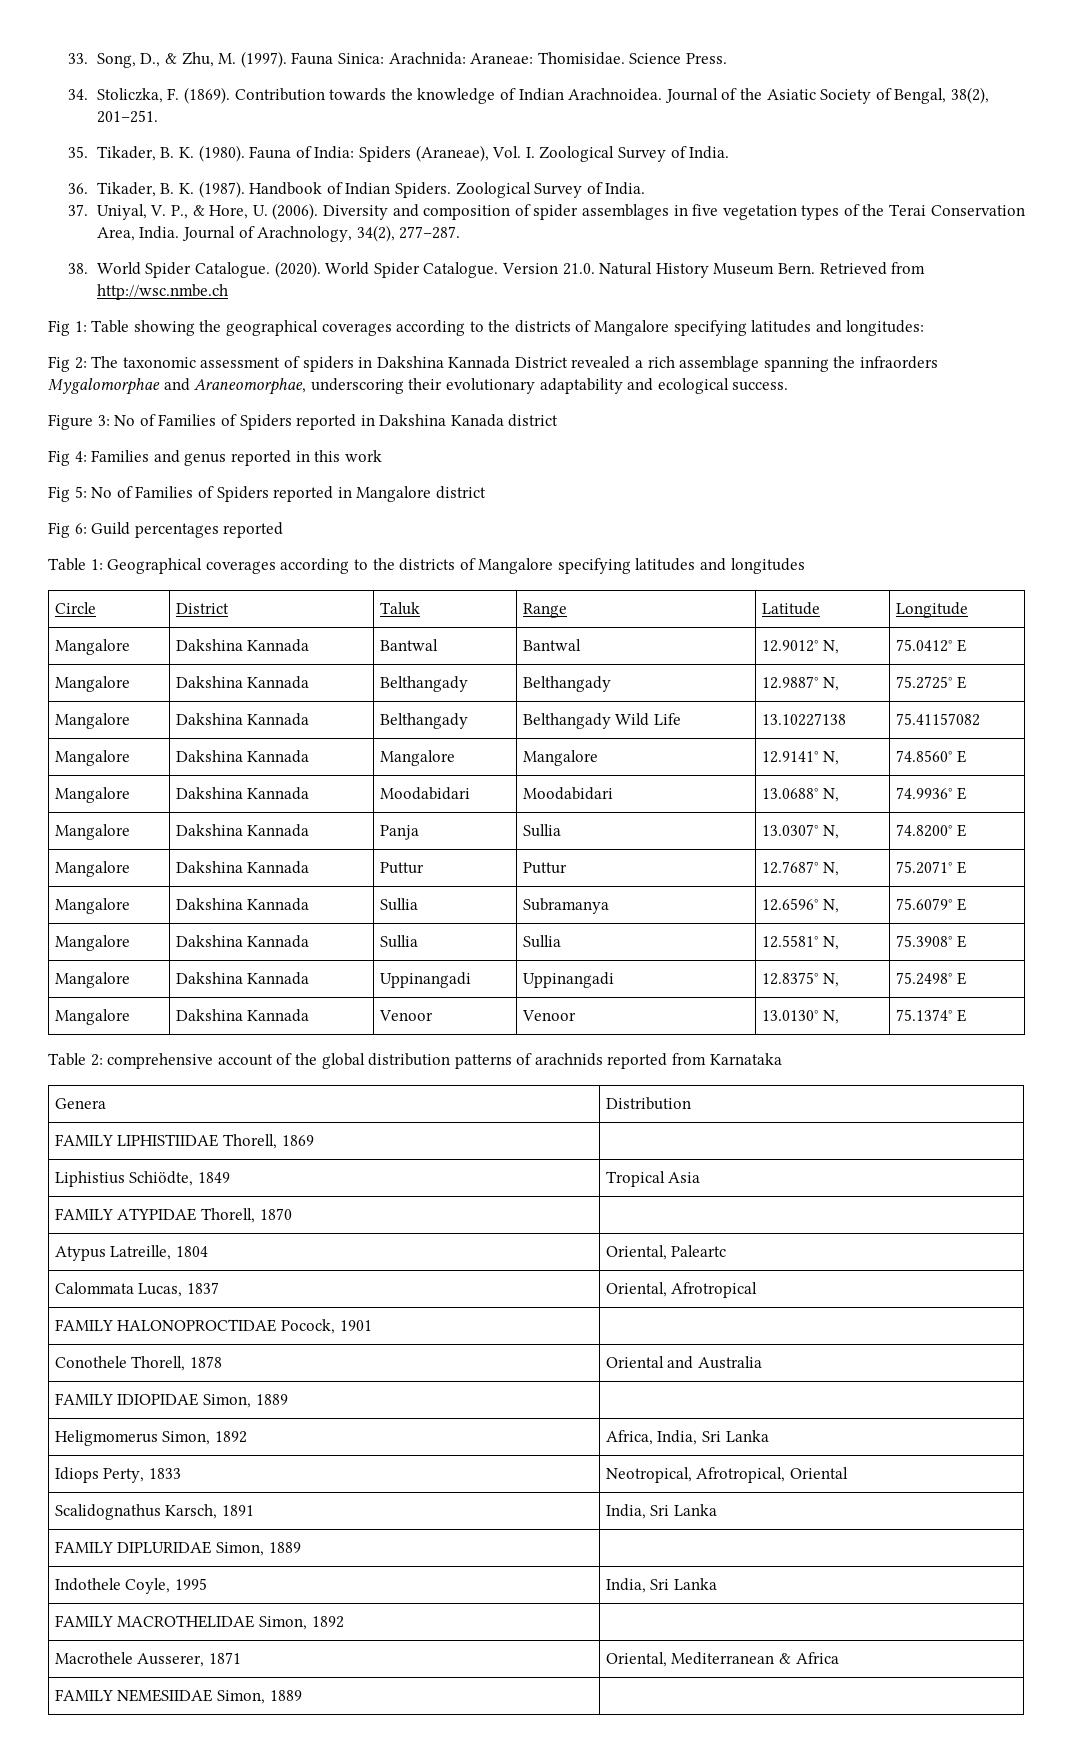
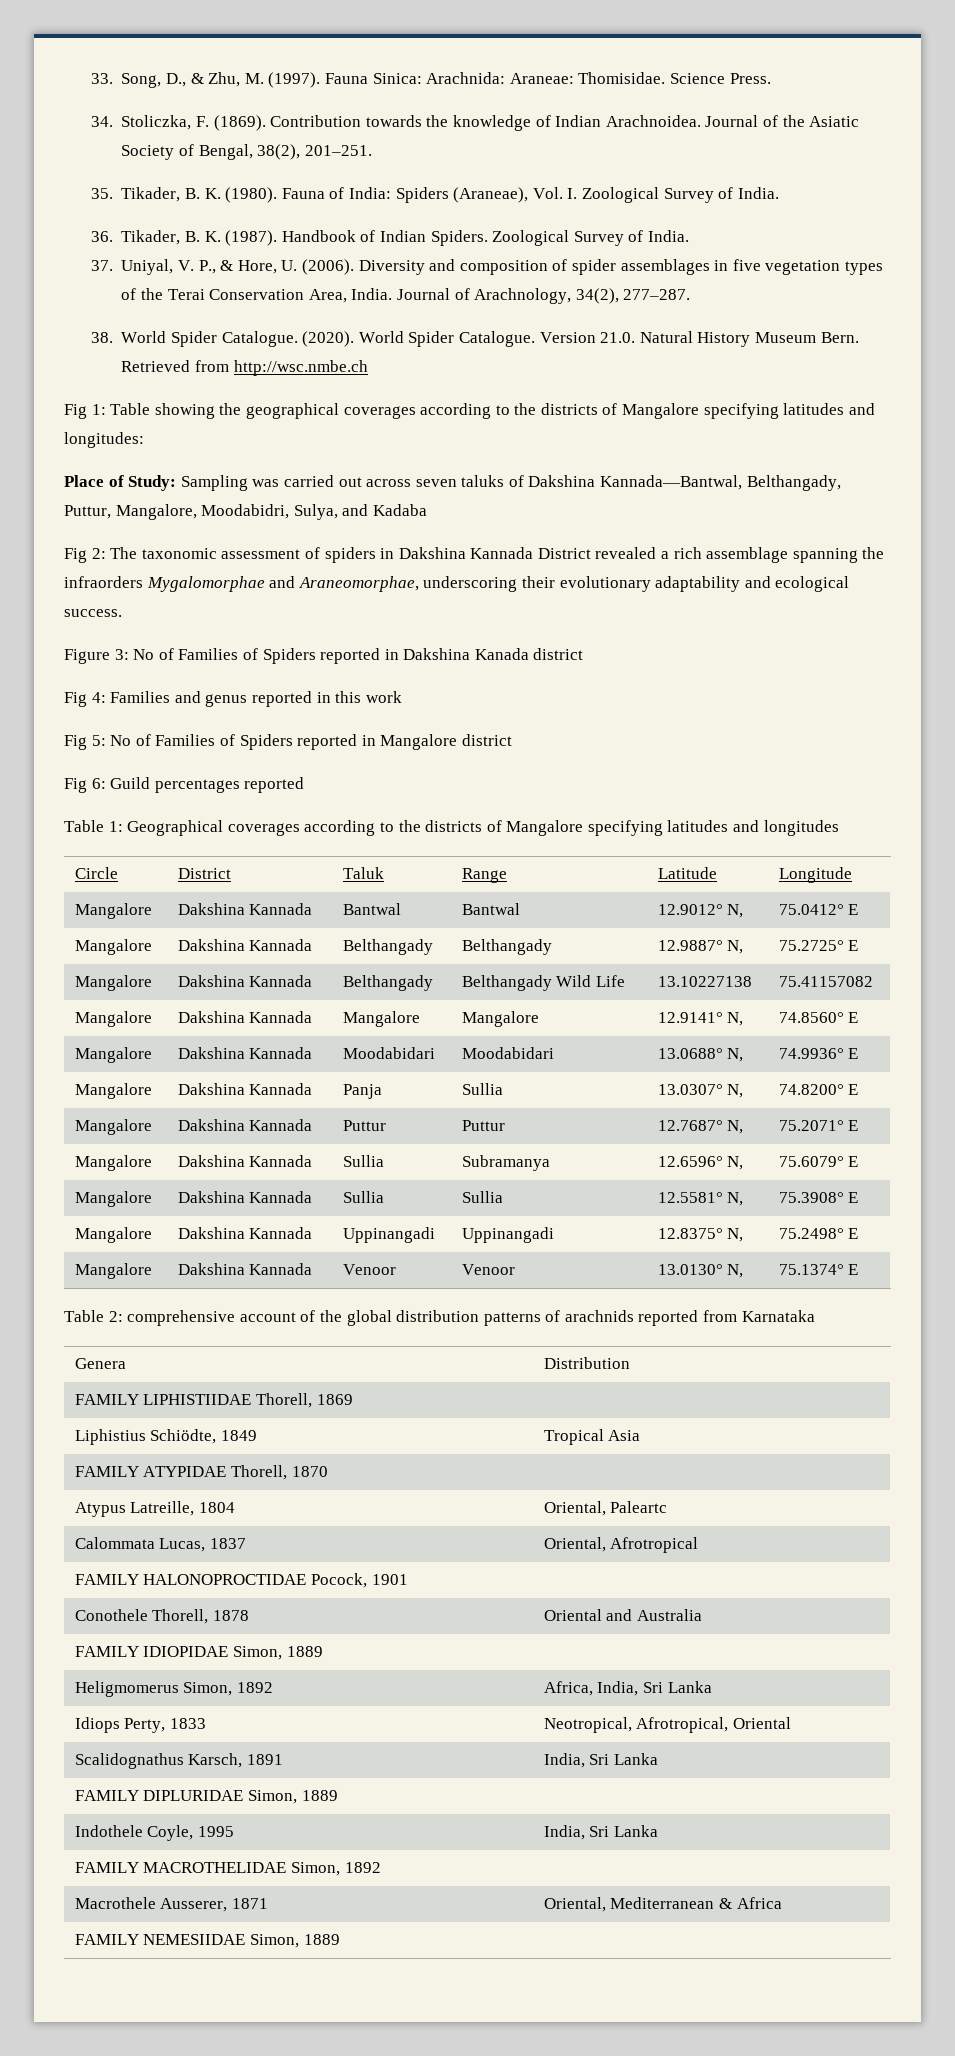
+ Place of Study: Sampling was carried out across seven taluks of Dakshina Kannada—Bantwal, Belthangady, Puttur, Mangalore, Moodabidri, Sulya, and Kadaba

